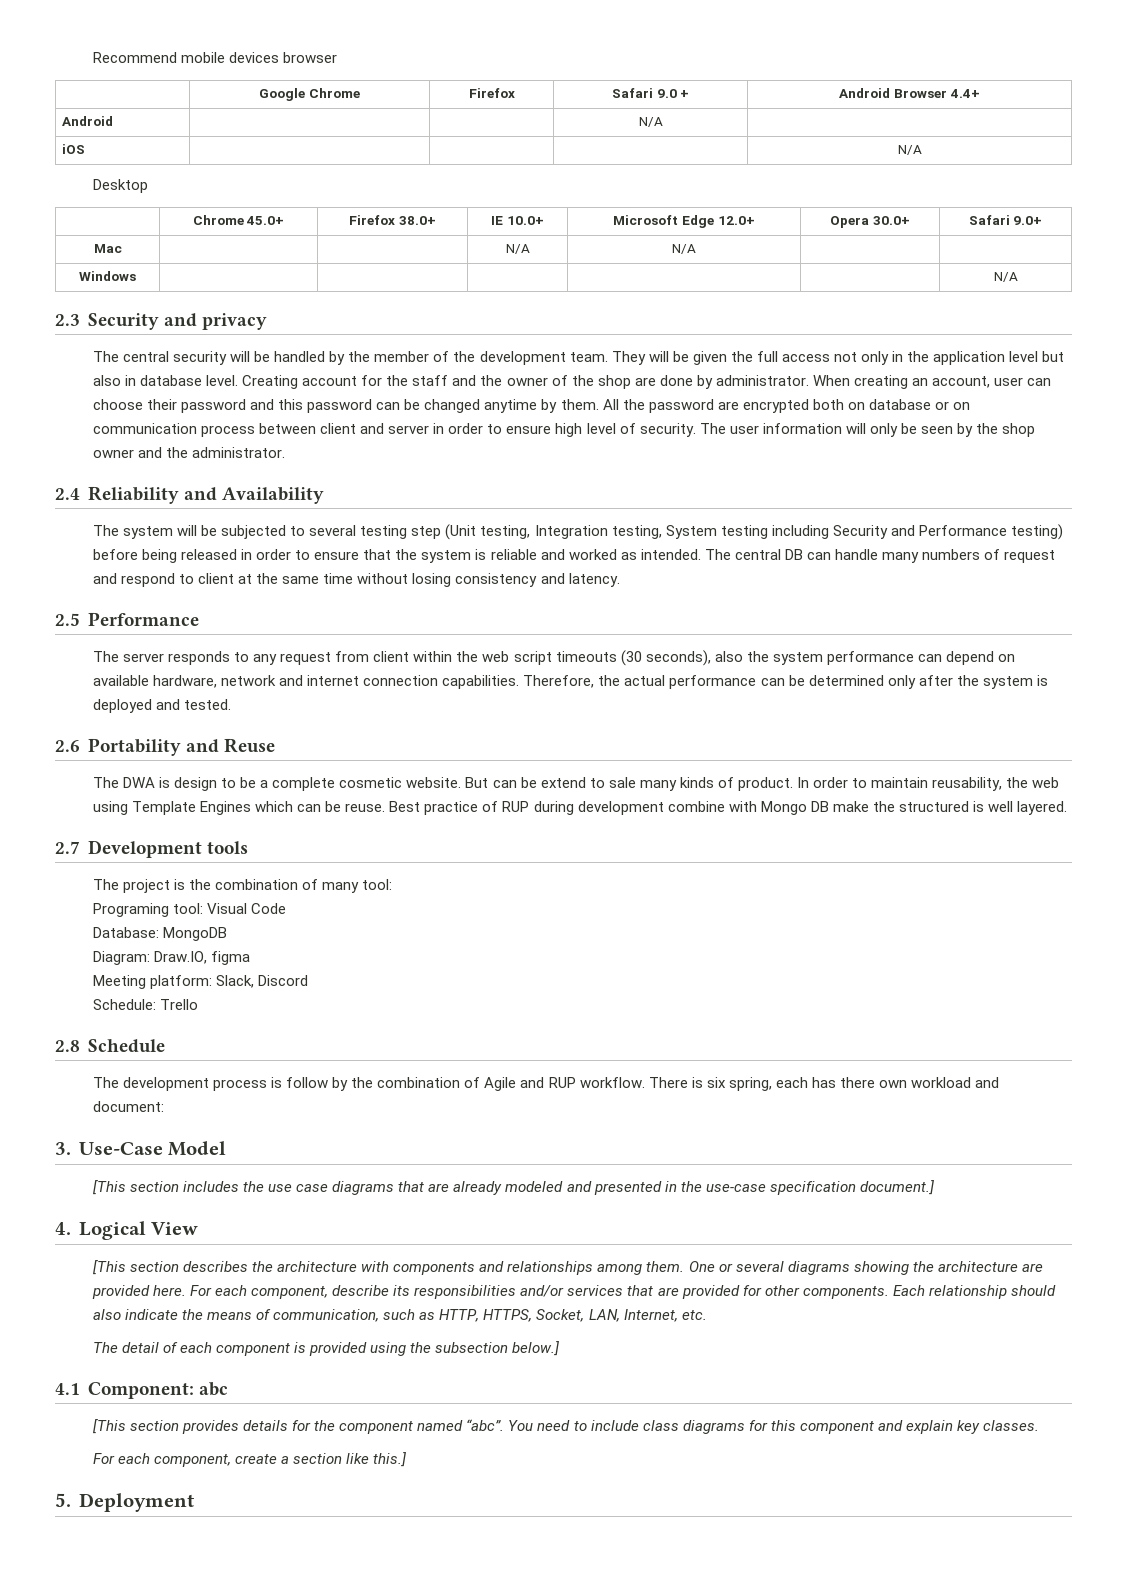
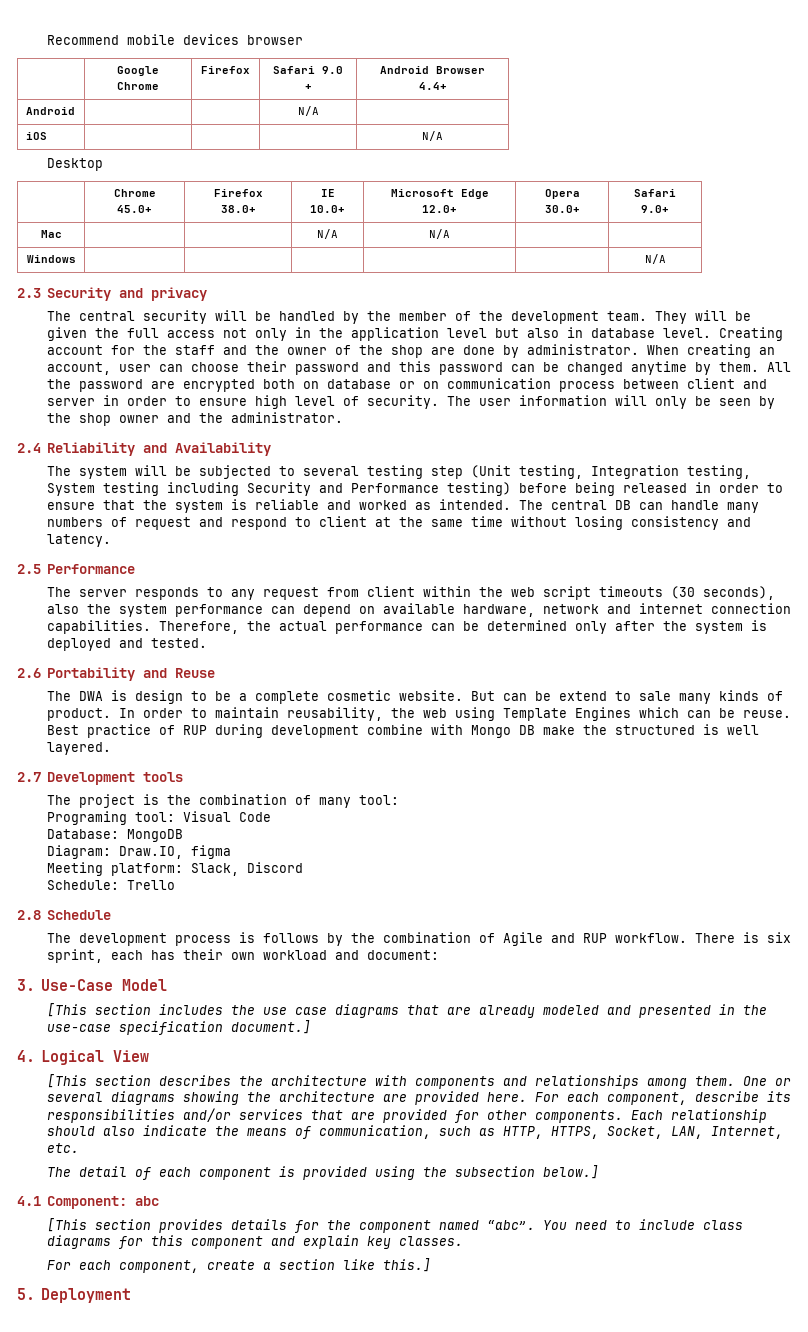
- The development process is follow by the combination of Agile and RUP workflow.
+ The development process is follows by the combination of Agile and RUP workflow.
- There is six spring, each has there own workload and document:
+ There is six sprint, each has their own workload and document:

